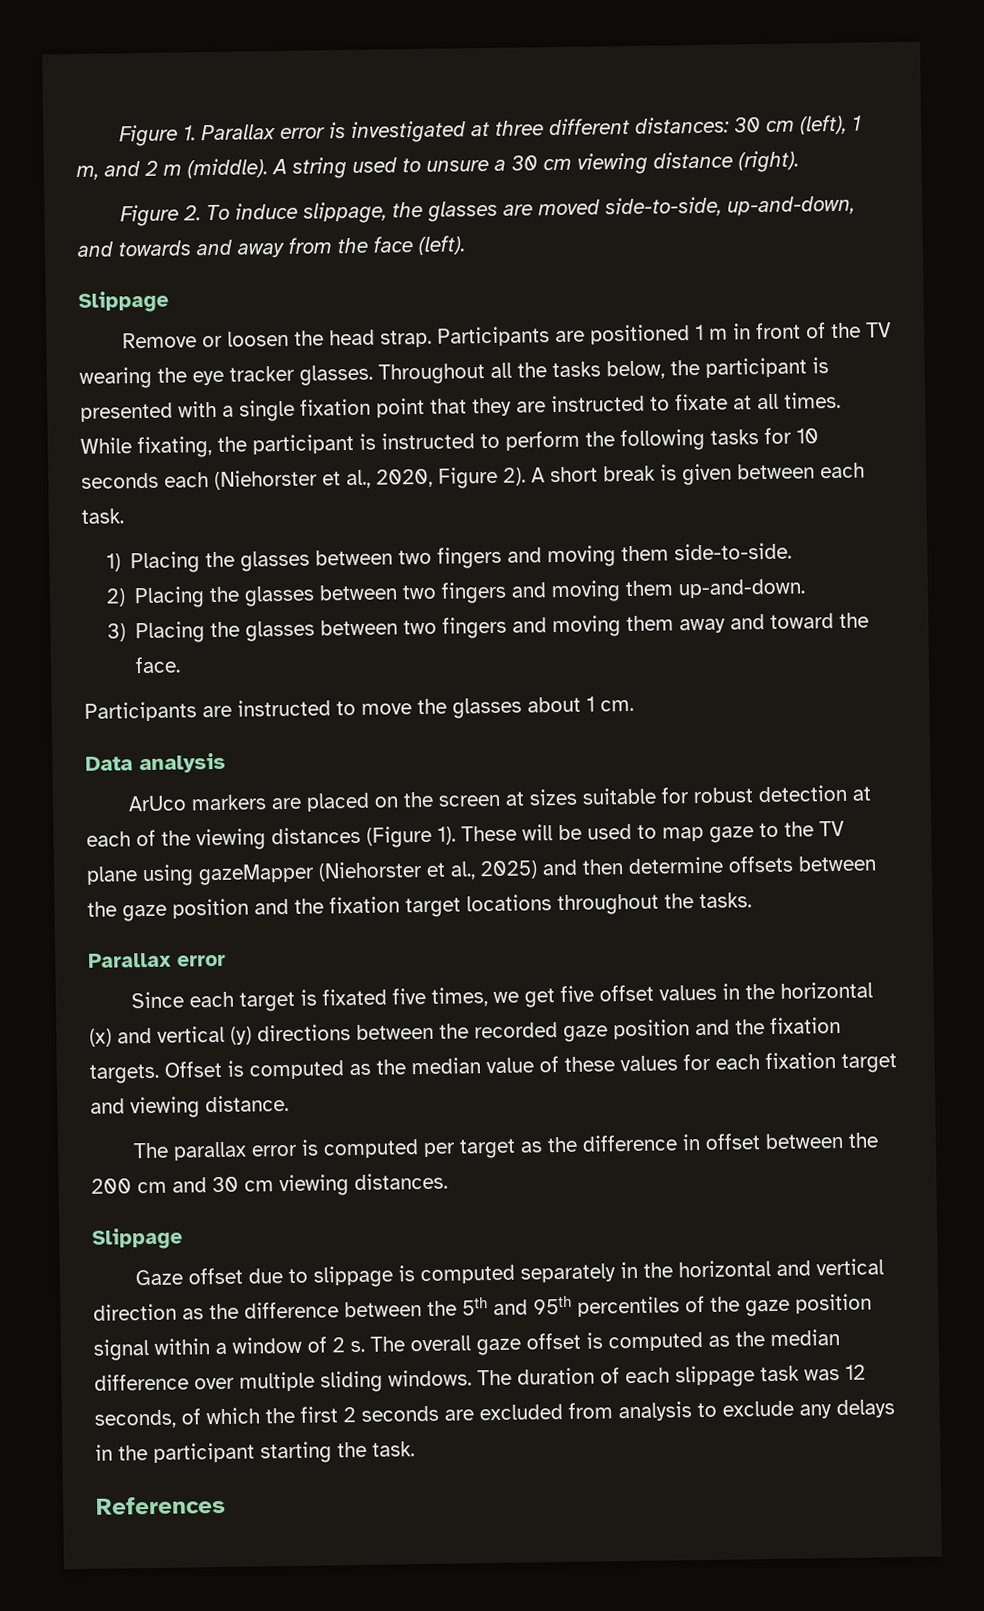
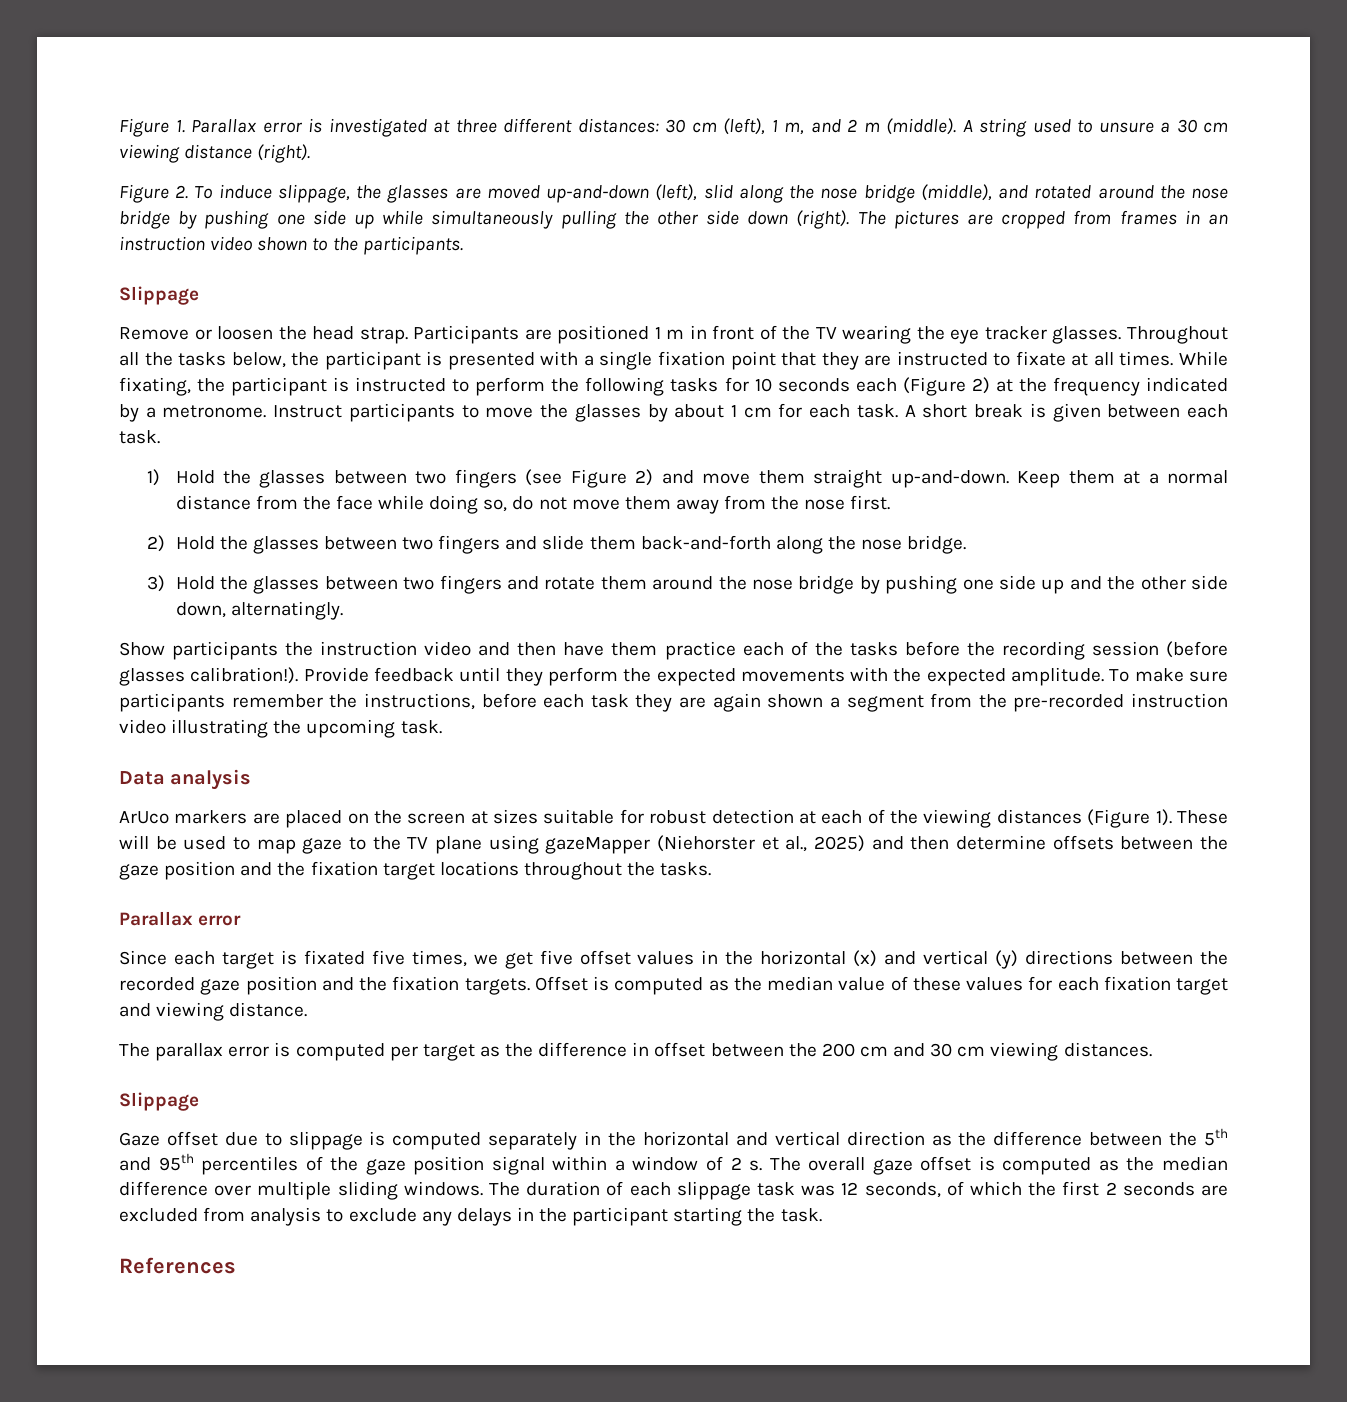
- Figure 2. To induce slippage, the glasses are moved side-to-side, up-and-down, and towards and away from the face (left).
+ Figure 2. To induce slippage, the glasses are moved up-and-down (left), slid along the nose bridge (middle), and rotated around the nose bridge by pushing one side up while simultaneously pulling the other side down (right). The pictures are cropped from frames in an instruction video shown to the participants.
- While fixating, the participant is instructed to perform the following tasks for 10 seconds each (Niehorster et al., 2020, Figure 2).
+ While fixating, the participant is instructed to perform the following tasks for 10 seconds each (Figure 2) at the frequency indicated by a metronome. Instruct participants to move the glasses by about 1 cm for each task.
- 1) Placing the glasses between two fingers and moving them side-to-side.
- 2) Placing the glasses between two fingers and moving them up-and-down.
- 3) Placing the glasses between two fingers and moving them away and toward the face.
- Participants are instructed to move the glasses about 1 cm.
+ 1) Hold the glasses between two fingers (see Figure 2) and move them straight up-and-down. Keep them at a normal distance from the face while doing so, do not move them away from the nose first.
+ 2) Hold the glasses between two fingers and slide them back-and-forth along the nose bridge.
+ 3) Hold the glasses between two fingers and rotate them around the nose bridge by pushing one side up and the other side down, alternatingly.
+ Show participants the instruction video and then have them practice each of the tasks before the recording session (before glasses calibration!). Provide feedback until they perform the expected movements with the expected amplitude. To make sure participants remember the instructions, before each task they are again shown a segment from the pre-recorded instruction video illustrating the upcoming task.

